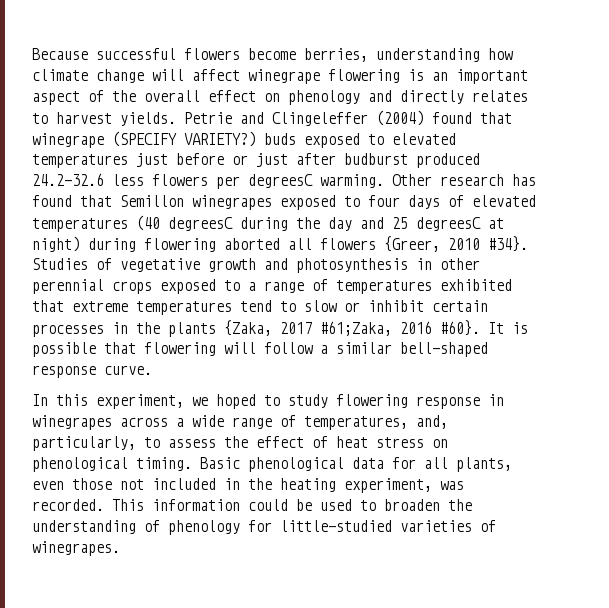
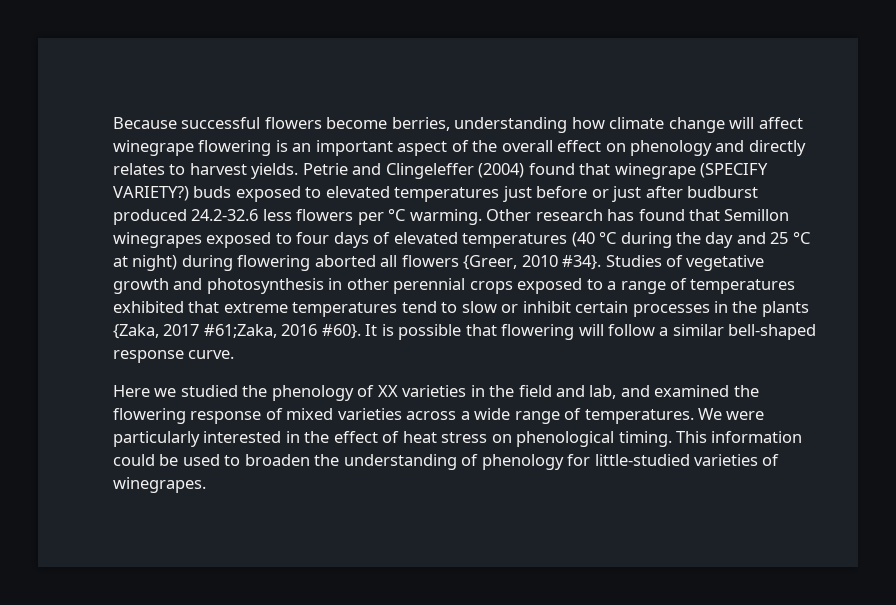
- Petrie and Clingeleffer (2004) found that winegrape (SPECIFY VARIETY?) buds exposed to elevated temperatures just before or just after budburst produced 24.2-32.6 less flowers per degreesC warming.
+ Petrie and Clingeleffer (2004) found that winegrape (SPECIFY VARIETY?) buds exposed to elevated temperatures just before or just after budburst produced 24.2-32.6 less flowers per °C warming.
- Other research has found that Semillon winegrapes exposed to four days of elevated temperatures (40 degreesC during the day and 25 degreesC at night) during flowering aborted all flowers {Greer, 2010 #34}.
+ Other research has found that Semillon winegrapes exposed to four days of elevated temperatures (40 °C during the day and 25 °C at night) during flowering aborted all flowers {Greer, 2010 #34}.
- In this experiment, we hoped to study flowering response in winegrapes across a wide range of temperatures, and, particularly, to assess the effect of heat stress on phenological timing.
+ Here we studied the phenology of XX varieties in the field and lab, and examined the flowering response of mixed varieties across a wide range of temperatures. We were particularly interested in the effect of heat stress on phenological timing.
- Basic phenological data for all plants, even those not included in the heating experiment, was recorded.

